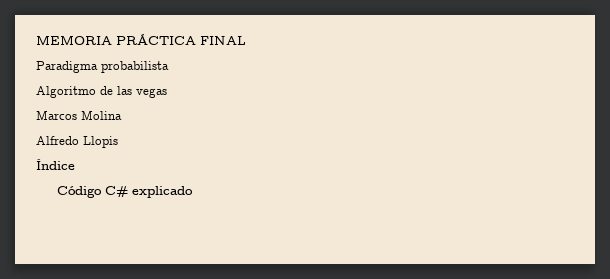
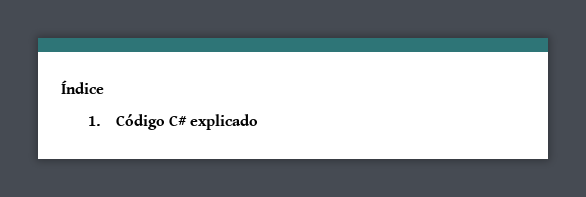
- MEMORIA PRÁCTICA FINAL
- Paradigma probabilista
- Algoritmo de las vegas
- Marcos Molina
- Alfredo Llopis
- Código C# explicado
+ 1. Código C# explicado

